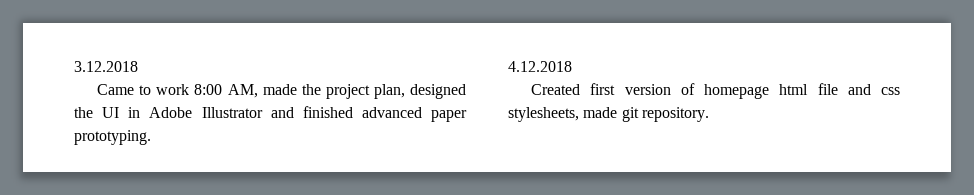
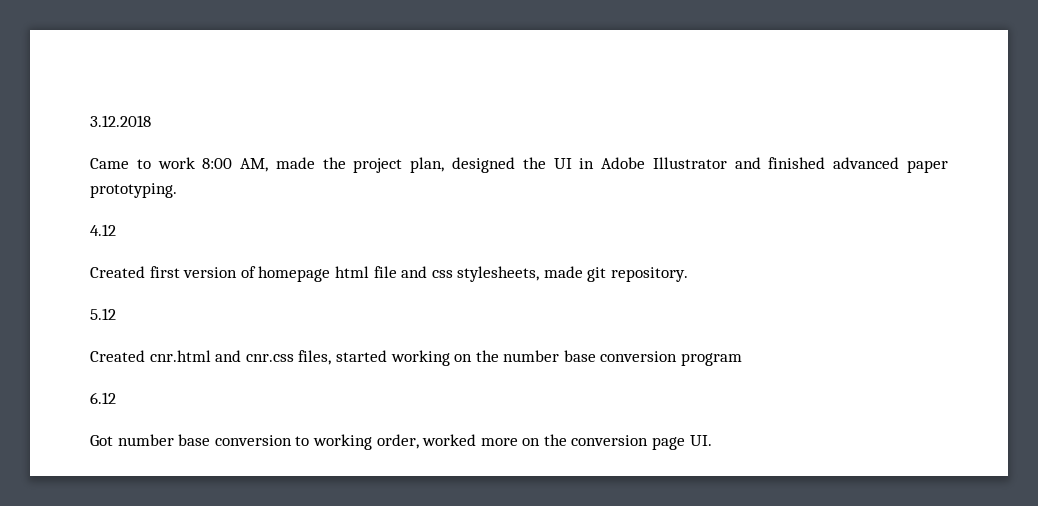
- 4.12.2018
+ 4.12
+ 5.12
+ Created cnr.html and cnr.css files, started working on the number base conversion program
+ 6.12
+ Got number base conversion to working order, worked more on the conversion page UI.

